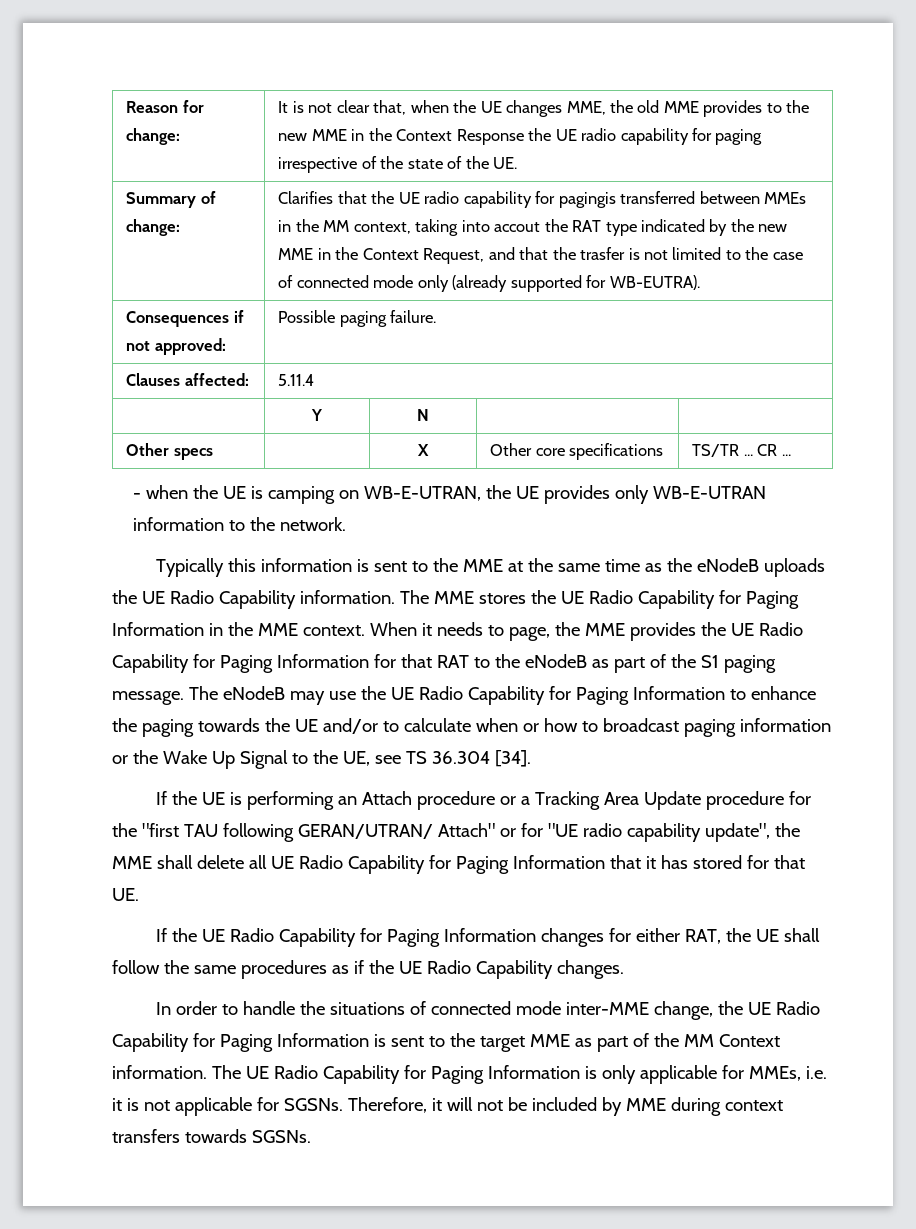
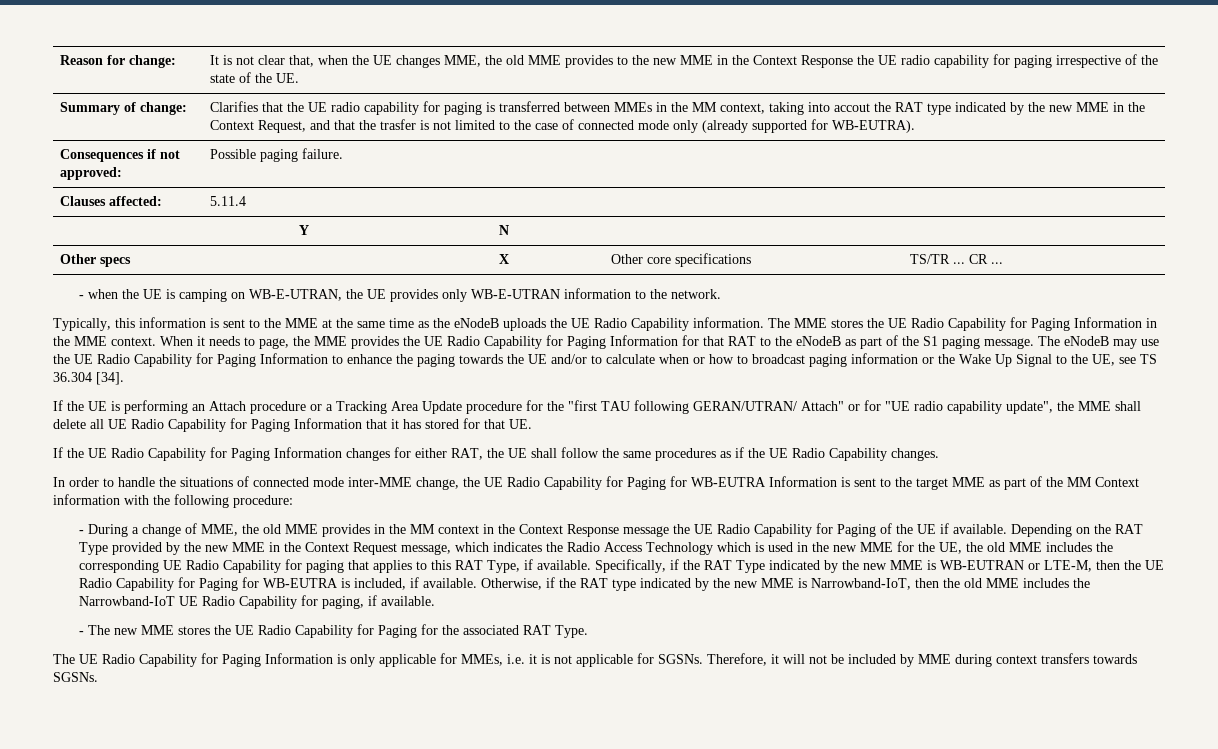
- Clarifies that the UE radio capability for pagingis transferred between MMEs in the MM context, taking into accout the RAT type indicated by the new MME in the Context Request, and that the trasfer is not limited to the case of connected mode only (already supported for WB-EUTRA).
+ Clarifies that the UE radio capability for paging is transferred between MMEs in the MM context, taking into accout the RAT type indicated by the new MME in the Context Request, and that the trasfer is not limited to the case of connected mode only (already supported for WB-EUTRA).
- Typically this information is sent to the MME at the same time as the eNodeB uploads the UE Radio Capability information.
+ Typically, this information is sent to the MME at the same time as the eNodeB uploads the UE Radio Capability information.
- In order to handle the situations of connected mode inter-MME change, the UE Radio Capability for Paging Information is sent to the target MME as part of the MM Context information. The UE Radio Capability for Paging Information is only applicable for MMEs, i.e. it is not applicable for SGSNs.
+ In order to handle the situations of connected mode inter-MME change, the UE Radio Capability for Paging for WB-EUTRA Information is sent to the target MME as part of the MM Context information with the following procedure:
+ - During a change of MME, the old MME provides in the MM context in the Context Response message the UE Radio Capability for Paging of the UE if available. Depending on the RAT Type provided by the new MME in the Context Request message, which indicates the Radio Access Technology which is used in the new MME for the UE, the old MME includes the corresponding UE Radio Capability for paging that applies to this RAT Type, if available. Specifically, if the RAT Type indicated by the new MME is WB-EUTRAN or LTE-M, then the UE Radio Capability for Paging for WB-EUTRA is included, if available. Otherwise, if the RAT type indicated by the new MME is Narrowband-IoT, then the old MME includes the Narrowband-IoT UE Radio Capability for paging, if available.
+ - The new MME stores the UE Radio Capability for Paging for the associated RAT Type.
+ The UE Radio Capability for Paging Information is only applicable for MMEs, i.e. it is not applicable for SGSNs.

